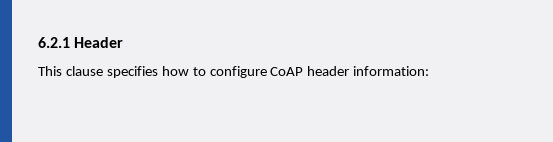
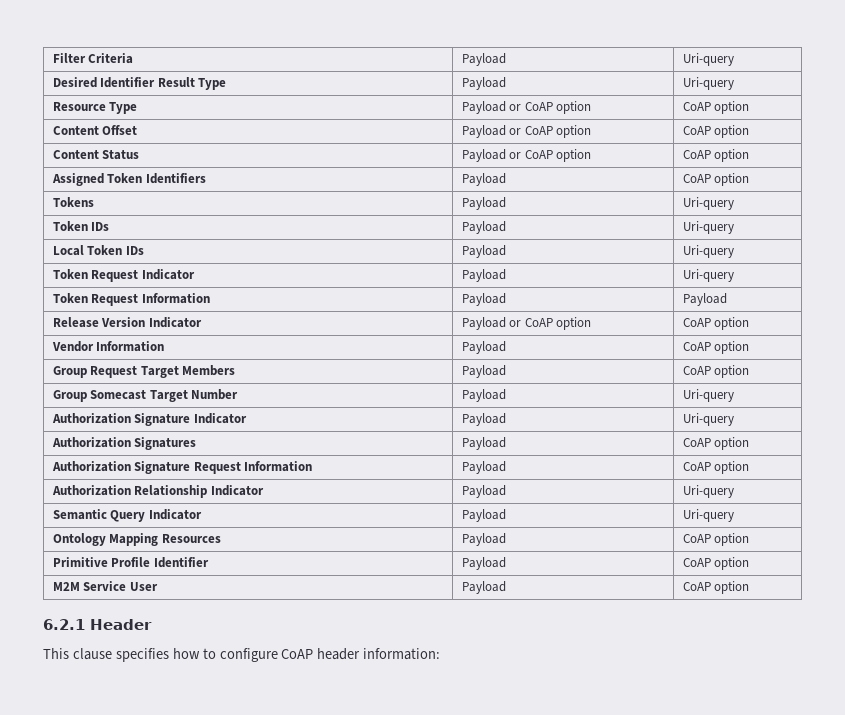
+ Filter Criteria | Payload | Uri-query
+ Desired Identifier Result Type | Payload | Uri-query
+ Resource Type | Payload or CoAP option | CoAP option
+ Content Offset | Payload or CoAP option | CoAP option
+ Content Status | Payload or CoAP option | CoAP option
+ Assigned Token Identifiers | Payload | CoAP option
+ Tokens | Payload | Uri-query
+ Token IDs | Payload | Uri-query
+ Local Token IDs | Payload | Uri-query
+ Token Request Indicator | Payload | Uri-query
+ Token Request Information | Payload | Payload
+ Release Version Indicator | Payload or CoAP option | CoAP option
+ Vendor Information | Payload | CoAP option
+ Group Request Target Members | Payload | CoAP option
+ Group Somecast Target Number | Payload | Uri-query
+ Authorization Signature Indicator | Payload | Uri-query
+ Authorization Signatures | Payload | CoAP option
+ Authorization Signature Request Information | Payload | CoAP option
+ Authorization Relationship Indicator | Payload | Uri-query
+ Semantic Query Indicator | Payload | Uri-query
+ Ontology Mapping Resources | Payload | CoAP option
+ Primitive Profile Identifier | Payload | CoAP option
+ M2M Service User | Payload | CoAP option

